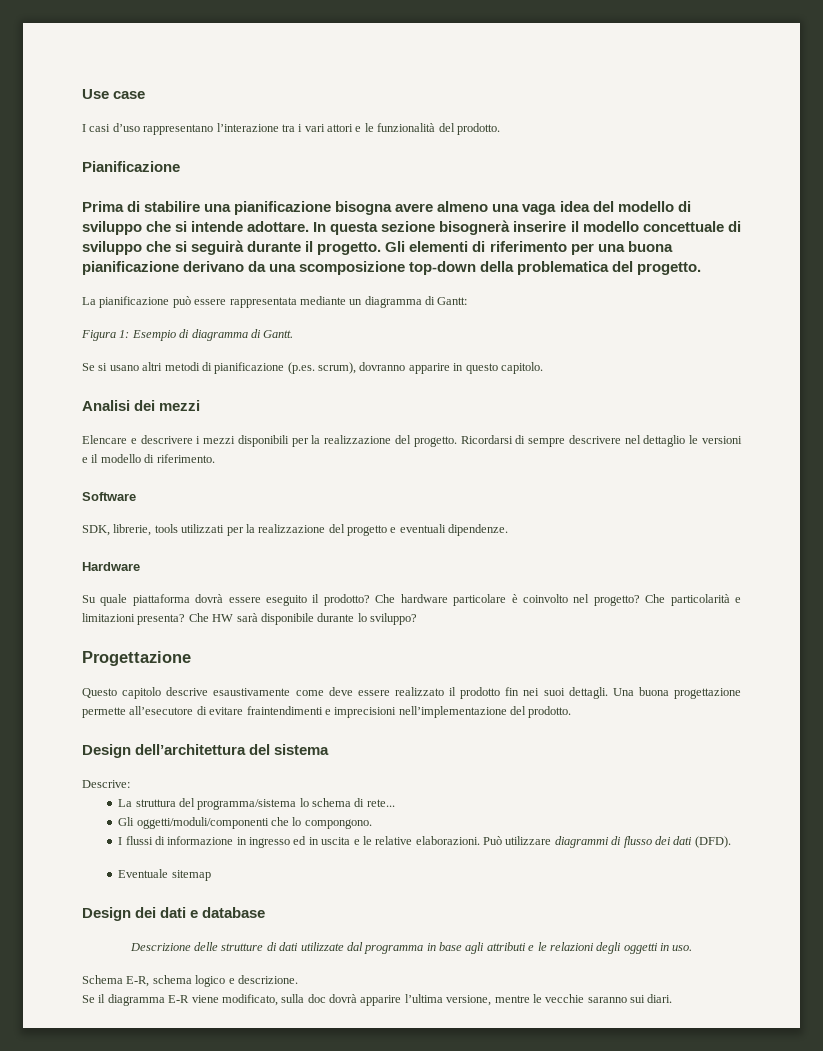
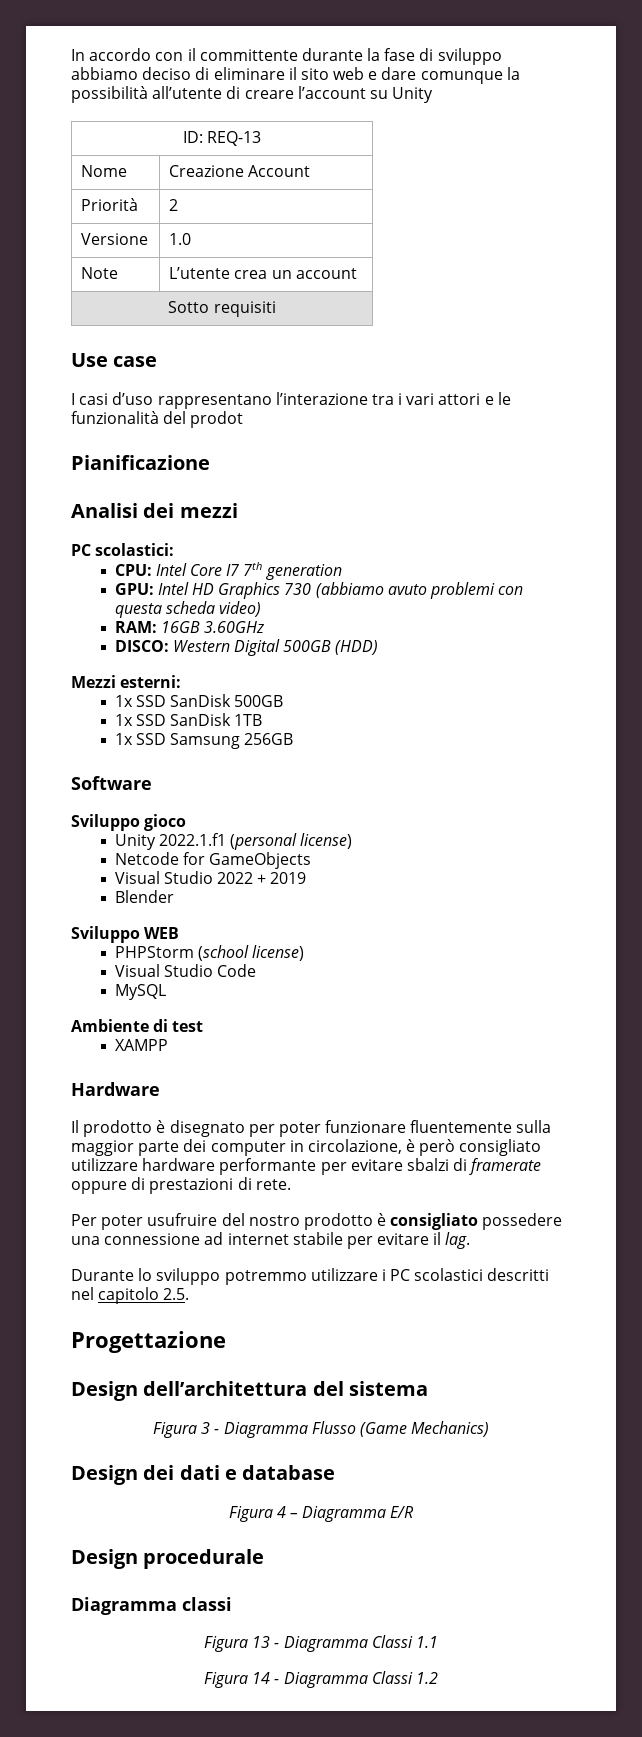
+ In accordo con il committente durante la fase di sviluppo abbiamo deciso di eliminare il sito web e dare comunque la possibilità all’utente di creare l’account su Unity
+ ID: REQ-13
+ Nome | Creazione Account
+ Priorità | 2
+ Versione | 1.0
+ Note | L’utente crea un account
+ Sotto requisiti
- I casi d’uso rappresentano l’interazione tra i vari attori e le funzionalità del prodotto.
+ I casi d’uso rappresentano l’interazione tra i vari attori e le funzionalità del prodot
- Prima di stabilire una pianificazione bisogna avere almeno una vaga idea del modello di sviluppo che si intende adottare. In questa sezione bisognerà inserire il modello concettuale di sviluppo che si seguirà durante il progetto. Gli elementi di riferimento per una buona pianificazione derivano da una scomposizione top-down della problematica del progetto.
- La pianificazione può essere rappresentata mediante un diagramma di Gantt:
- Figura 1: Esempio di diagramma di Gantt.
- Se si usano altri metodi di pianificazione (p.es. scrum), dovranno apparire in questo capitolo.
  Analisi dei mezzi
- Elencare e descrivere i mezzi disponibili per la realizzazione del progetto. Ricordarsi di sempre descrivere nel dettaglio le versioni e il modello di riferimento.
+ PC scolastici:
+ CPU: Intel Core I7 7th generation
+ GPU: Intel HD Graphics 730 (abbiamo avuto problemi con questa scheda video)
+ RAM: 16GB 3.60GHz
+ DISCO: Western Digital 500GB (HDD)
+ Mezzi esterni:
+ 1x SSD SanDisk 500GB
+ 1x SSD SanDisk 1TB
+ 1x SSD Samsung 256GB
  Software
- SDK, librerie, tools utilizzati per la realizzazione del progetto e eventuali dipendenze.
+ Sviluppo gioco
+ Unity 2022.1.f1 (personal license)
+ Netcode for GameObjects
+ Visual Studio 2022 + 2019
+ Blender
+ Sviluppo WEB
+ PHPStorm (school license)
+ Visual Studio Code
+ MySQL
+ Ambiente di test
+ XAMPP
  Hardware
- Su quale piattaforma dovrà essere eseguito il prodotto? Che hardware particolare è coinvolto nel progetto? Che particolarità e limitazioni presenta? Che HW sarà disponibile durante lo sviluppo?
+ Il prodotto è disegnato per poter funzionare fluentemente sulla maggior parte dei computer in circolazione, è però consigliato utilizzare hardware performante per evitare sbalzi di framerate oppure di prestazioni di rete.
+ Per poter usufruire del nostro prodotto è consigliato possedere una connessione ad internet stabile per evitare il lag.
+ Durante lo sviluppo potremmo utilizzare i PC scolastici descritti nel capitolo 2.5.
  Progettazione
- Questo capitolo descrive esaustivamente come deve essere realizzato il prodotto fin nei suoi dettagli. Una buona progettazione permette all’esecutore di evitare fraintendimenti e imprecisioni nell’implementazione del prodotto.
  Design dell’architettura del sistema
- Descrive:
- La struttura del programma/sistema lo schema di rete...
- Gli oggetti/moduli/componenti che lo compongono.
- I flussi di informazione in ingresso ed in uscita e le relative elaborazioni. Può utilizzare diagrammi di flusso dei dati (DFD).
- Eventuale sitemap
+ Figura 3 - Diagramma Flusso (Game Mechanics)
- Descrizione delle strutture di dati utilizzate dal programma in base agli attributi e le relazioni degli oggetti in uso.
- Schema E-R, schema logico e descrizione.
- Se il diagramma E-R viene modificato, sulla doc dovrà apparire l’ultima versione, mentre le vecchie saranno sui diari.
+ Figura 4 – Diagramma E/R
+ Design procedurale
+ Diagramma classi
+ Figura 13 - Diagramma Classi 1.1
+ Figura 14 - Diagramma Classi 1.2

